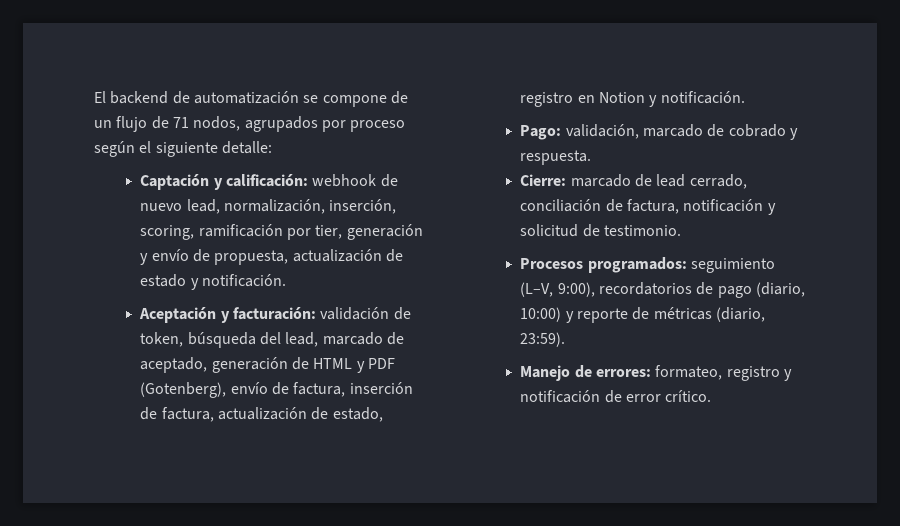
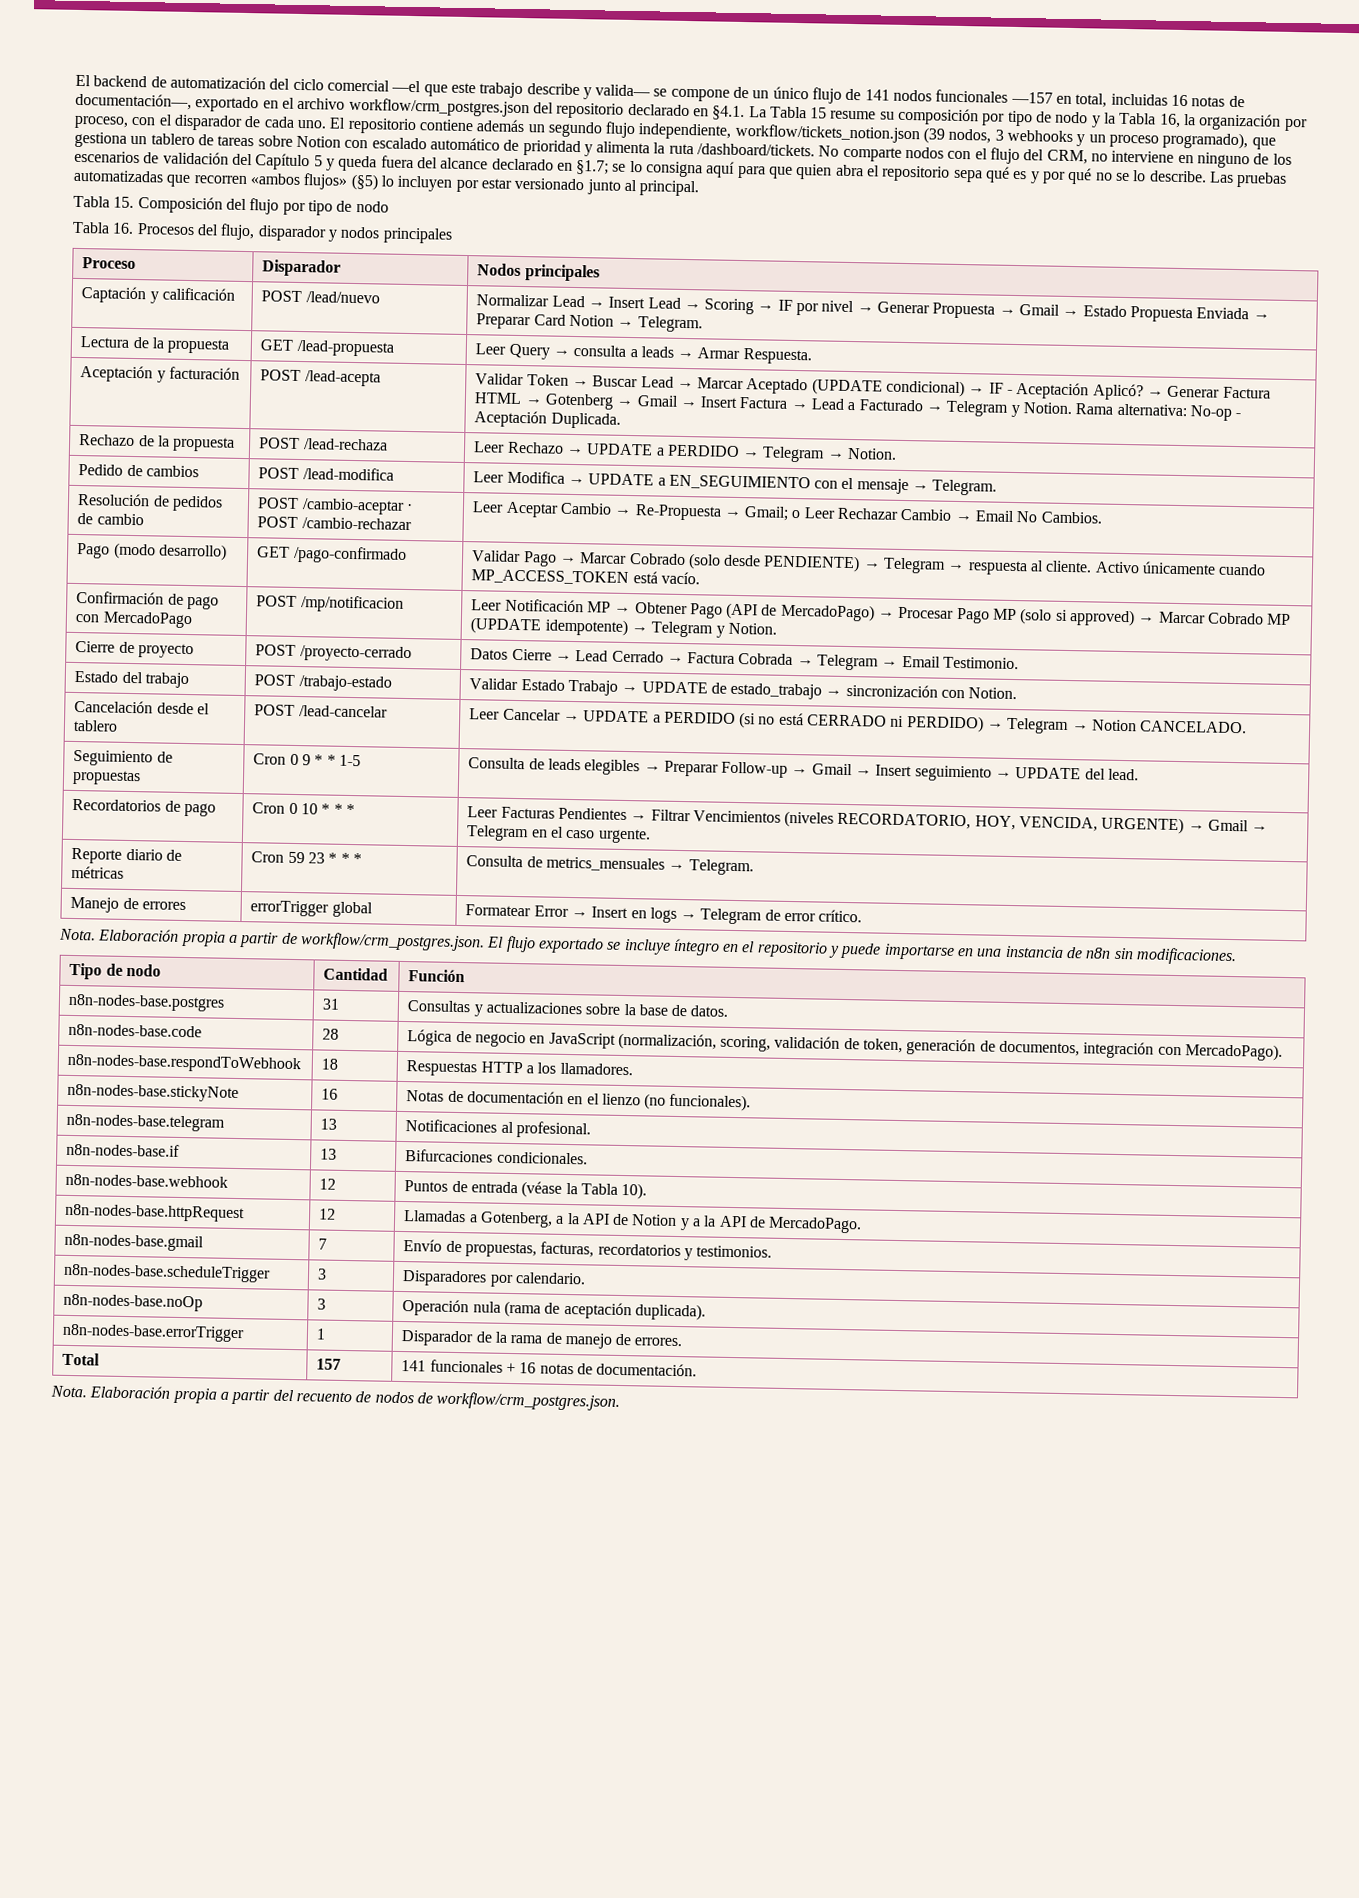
- El backend de automatización se compone de un flujo de 71 nodos, agrupados por proceso según el siguiente detalle:
- Captación y calificación: webhook de nuevo lead, normalización, inserción, scoring, ramificación por tier, generación y envío de propuesta, actualización de estado y notificación.
- Aceptación y facturación: validación de token, búsqueda del lead, marcado de aceptado, generación de HTML y PDF (Gotenberg), envío de factura, inserción de factura, actualización de estado, registro en Notion y notificación.
- Pago: validación, marcado de cobrado y respuesta.
- Cierre: marcado de lead cerrado, conciliación de factura, notificación y solicitud de testimonio.
- Procesos programados: seguimiento (L–V, 9:00), recordatorios de pago (diario, 10:00) y reporte de métricas (diario, 23:59).
- Manejo de errores: formateo, registro y notificación de error crítico.
+ El backend de automatización del ciclo comercial —el que este trabajo describe y valida— se compone de un único flujo de 141 nodos funcionales —157 en total, incluidas 16 notas de documentación—, exportado en el archivo workflow/crm_postgres.json del repositorio declarado en §4.1. La Tabla 15 resume su composición por tipo de nodo y la Tabla 16, la organización por proceso, con el disparador de cada uno. El repositorio contiene además un segundo flujo independiente, workflow/tickets_notion.json (39 nodos, 3 webhooks y un proceso programado), que gestiona un tablero de tareas sobre Notion con escalado automático de prioridad y alimenta la ruta /dashboard/tickets. No comparte nodos con el flujo del CRM, no interviene en ninguno de los escenarios de validación del Capítulo 5 y queda fuera del alcance declarado en §1.7; se lo consigna aquí para que quien abra el repositorio sepa qué es y por qué no se lo describe. Las pruebas automatizadas que recorren «ambos flujos» (§5) lo incluyen por estar versionado junto al principal.
+ Tabla 15. Composición del flujo por tipo de nodo
+ Tabla 16. Procesos del flujo, disparador y nodos principales
+ Proceso | Disparador | Nodos principales
+ Captación y calificación | POST /lead/nuevo | Normalizar Lead → Insert Lead → Scoring → IF por nivel → Generar Propuesta → Gmail → Estado Propuesta Enviada → Preparar Card Notion → Telegram.
+ Lectura de la propuesta | GET /lead-propuesta | Leer Query → consulta a leads → Armar Respuesta.
+ Aceptación y facturación | POST /lead-acepta | Validar Token → Buscar Lead → Marcar Aceptado (UPDATE condicional) → IF - Aceptación Aplicó? → Generar Factura HTML → Gotenberg → Gmail → Insert Factura → Lead a Facturado → Telegram y Notion. Rama alternativa: No-op - Aceptación Duplicada.
+ Rechazo de la propuesta | POST /lead-rechaza | Leer Rechazo → UPDATE a PERDIDO → Telegram → Notion.
+ Pedido de cambios | POST /lead-modifica | Leer Modifica → UPDATE a EN_SEGUIMIENTO con el mensaje → Telegram.
+ Resolución de pedidos de cambio | POST /cambio-aceptar · POST /cambio-rechazar | Leer Aceptar Cambio → Re-Propuesta → Gmail; o Leer Rechazar Cambio → Email No Cambios.
+ Pago (modo desarrollo) | GET /pago-confirmado | Validar Pago → Marcar Cobrado (solo desde PENDIENTE) → Telegram → respuesta al cliente. Activo únicamente cuando MP_ACCESS_TOKEN está vacío.
+ Confirmación de pago con MercadoPago | POST /mp/notificacion | Leer Notificación MP → Obtener Pago (API de MercadoPago) → Procesar Pago MP (solo si approved) → Marcar Cobrado MP (UPDATE idempotente) → Telegram y Notion.
+ Cierre de proyecto | POST /proyecto-cerrado | Datos Cierre → Lead Cerrado → Factura Cobrada → Telegram → Email Testimonio.
+ Estado del trabajo | POST /trabajo-estado | Validar Estado Trabajo → UPDATE de estado_trabajo → sincronización con Notion.
+ Cancelación desde el tablero | POST /lead-cancelar | Leer Cancelar → UPDATE a PERDIDO (si no está CERRADO ni PERDIDO) → Telegram → Notion CANCELADO.
+ Seguimiento de propuestas | Cron 0 9 * * 1-5 | Consulta de leads elegibles → Preparar Follow-up → Gmail → Insert seguimiento → UPDATE del lead.
+ Recordatorios de pago | Cron 0 10 * * * | Leer Facturas Pendientes → Filtrar Vencimientos (niveles RECORDATORIO, HOY, VENCIDA, URGENTE) → Gmail → Telegram en el caso urgente.
+ Reporte diario de métricas | Cron 59 23 * * * | Consulta de metrics_mensuales → Telegram.
+ Manejo de errores | errorTrigger global | Formatear Error → Insert en logs → Telegram de error crítico.
+ Nota. Elaboración propia a partir de workflow/crm_postgres.json. El flujo exportado se incluye íntegro en el repositorio y puede importarse en una instancia de n8n sin modificaciones.
+ Tipo de nodo | Cantidad | Función
+ n8n-nodes-base.postgres | 31 | Consultas y actualizaciones sobre la base de datos.
+ n8n-nodes-base.code | 28 | Lógica de negocio en JavaScript (normalización, scoring, validación de token, generación de documentos, integración con MercadoPago).
+ n8n-nodes-base.respondToWebhook | 18 | Respuestas HTTP a los llamadores.
+ n8n-nodes-base.stickyNote | 16 | Notas de documentación en el lienzo (no funcionales).
+ n8n-nodes-base.telegram | 13 | Notificaciones al profesional.
+ n8n-nodes-base.if | 13 | Bifurcaciones condicionales.
+ n8n-nodes-base.webhook | 12 | Puntos de entrada (véase la Tabla 10).
+ n8n-nodes-base.httpRequest | 12 | Llamadas a Gotenberg, a la API de Notion y a la API de MercadoPago.
+ n8n-nodes-base.gmail | 7 | Envío de propuestas, facturas, recordatorios y testimonios.
+ n8n-nodes-base.scheduleTrigger | 3 | Disparadores por calendario.
+ n8n-nodes-base.noOp | 3 | Operación nula (rama de aceptación duplicada).
+ n8n-nodes-base.errorTrigger | 1 | Disparador de la rama de manejo de errores.
+ Total | 157 | 141 funcionales + 16 notas de documentación.
+ Nota. Elaboración propia a partir del recuento de nodos de workflow/crm_postgres.json.

